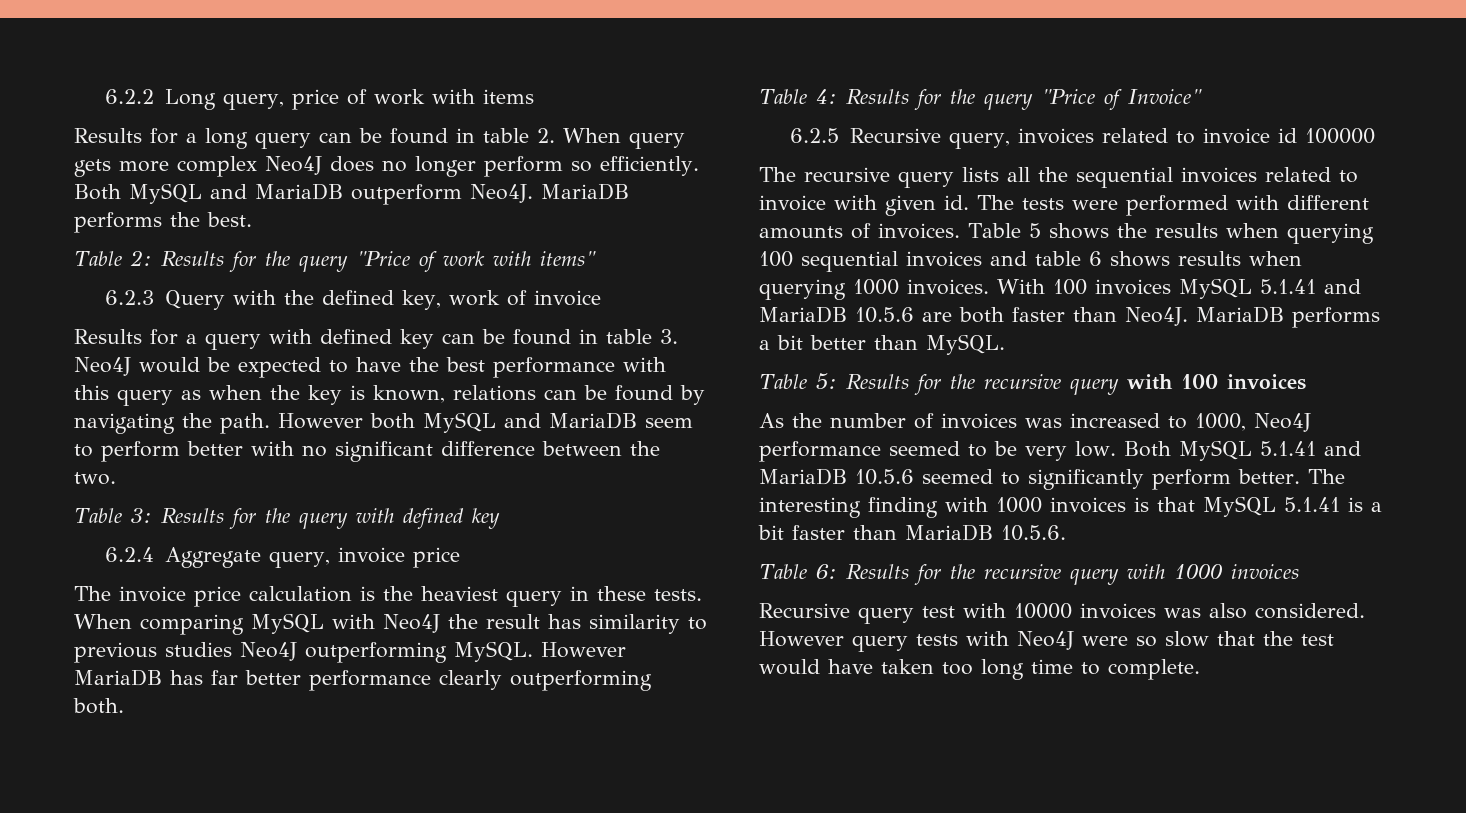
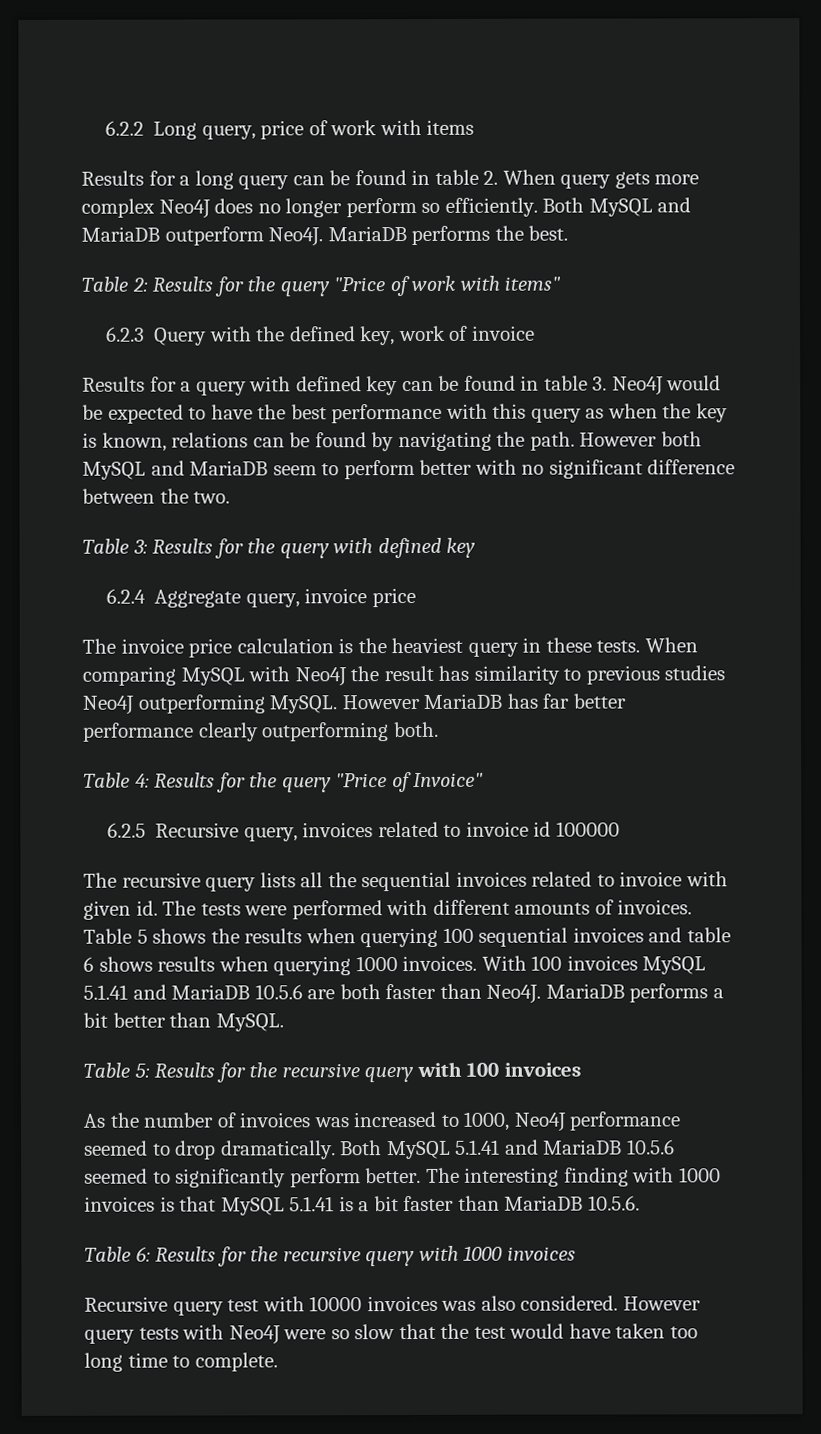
- As the number of invoices was increased to 1000, Neo4J performance seemed to be very low.
+ As the number of invoices was increased to 1000, Neo4J performance seemed to drop dramatically.

